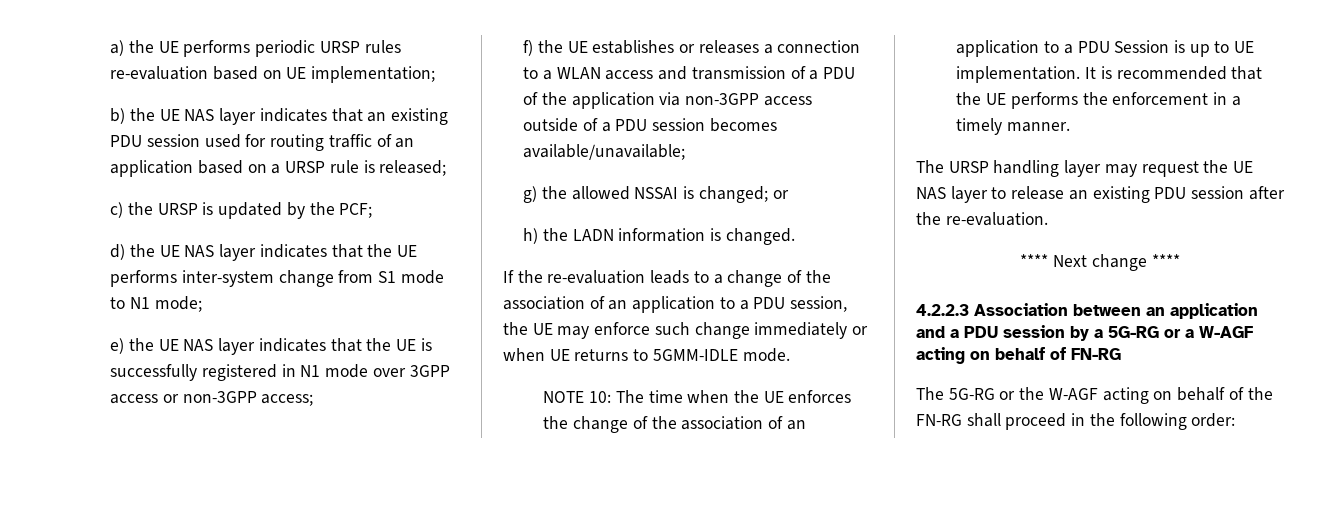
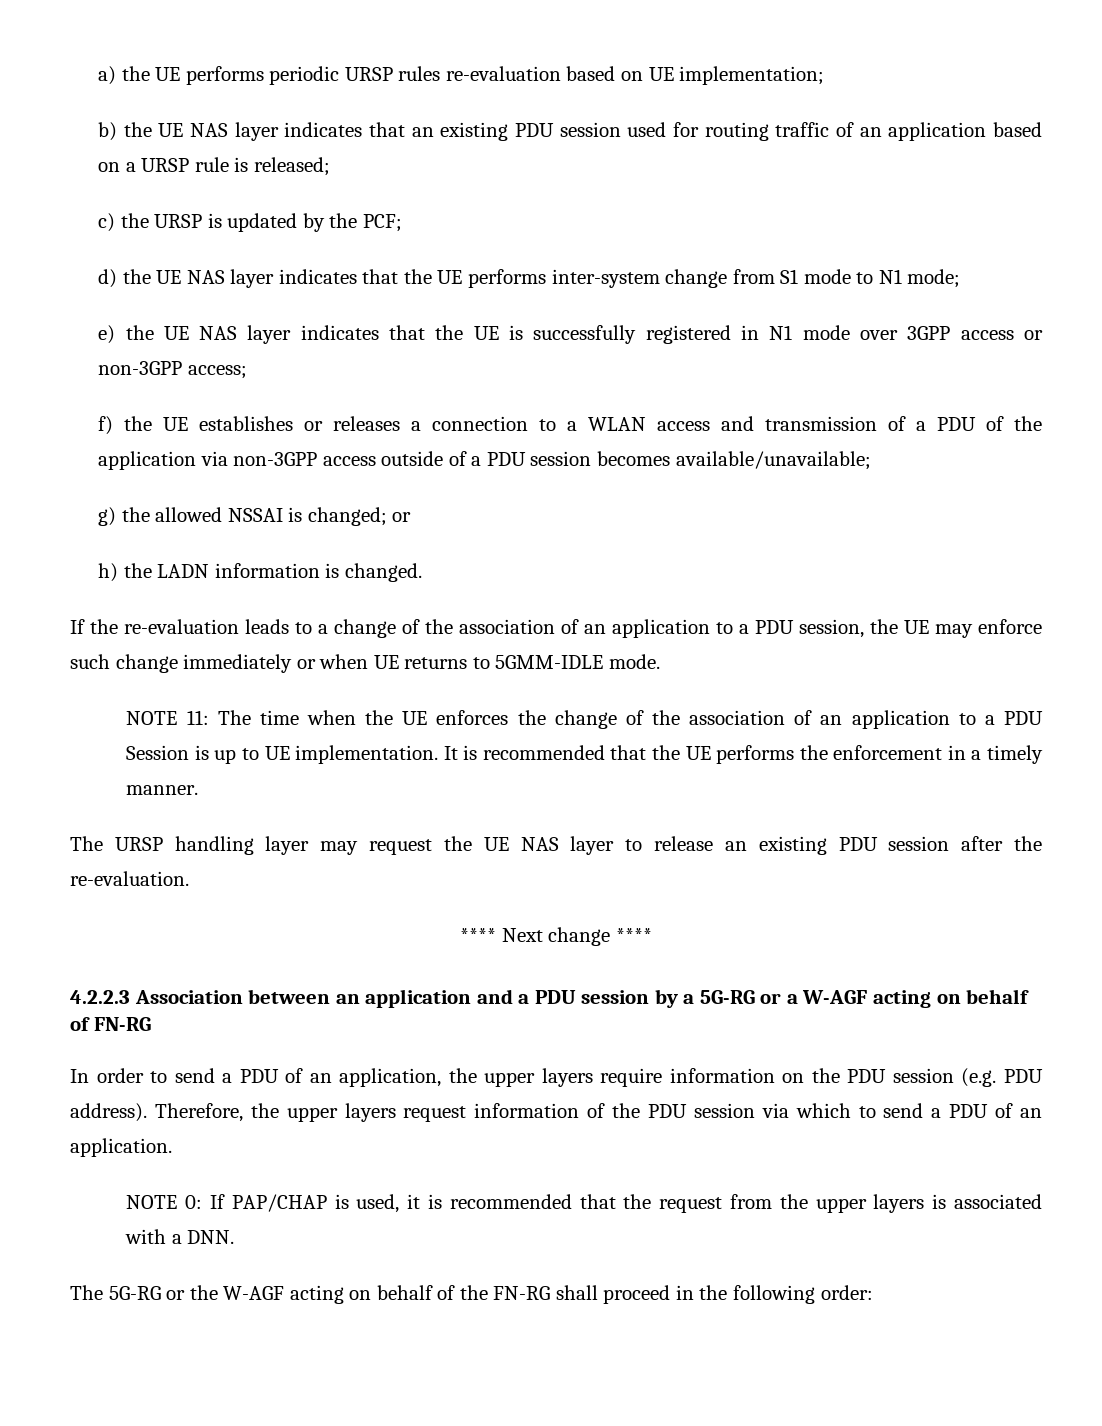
- NOTE 10: The time when the UE enforces the change of the association of an application to a PDU Session is up to UE implementation.
+ NOTE 11: The time when the UE enforces the change of the association of an application to a PDU Session is up to UE implementation.
+ In order to send a PDU of an application, the upper layers require information on the PDU session (e.g. PDU address). Therefore, the upper layers request information of the PDU session via which to send a PDU of an application.
+ NOTE 0: If PAP/CHAP is used, it is recommended that the request from the upper layers is associated with a DNN.

